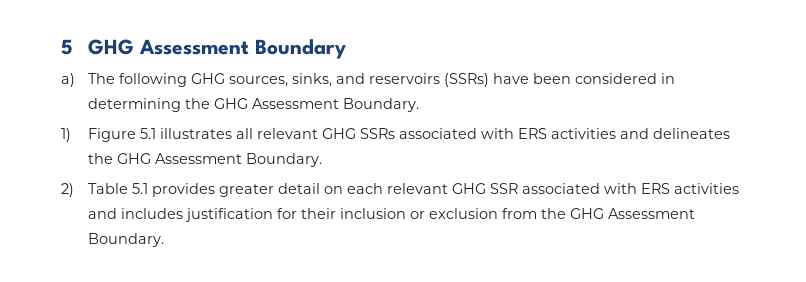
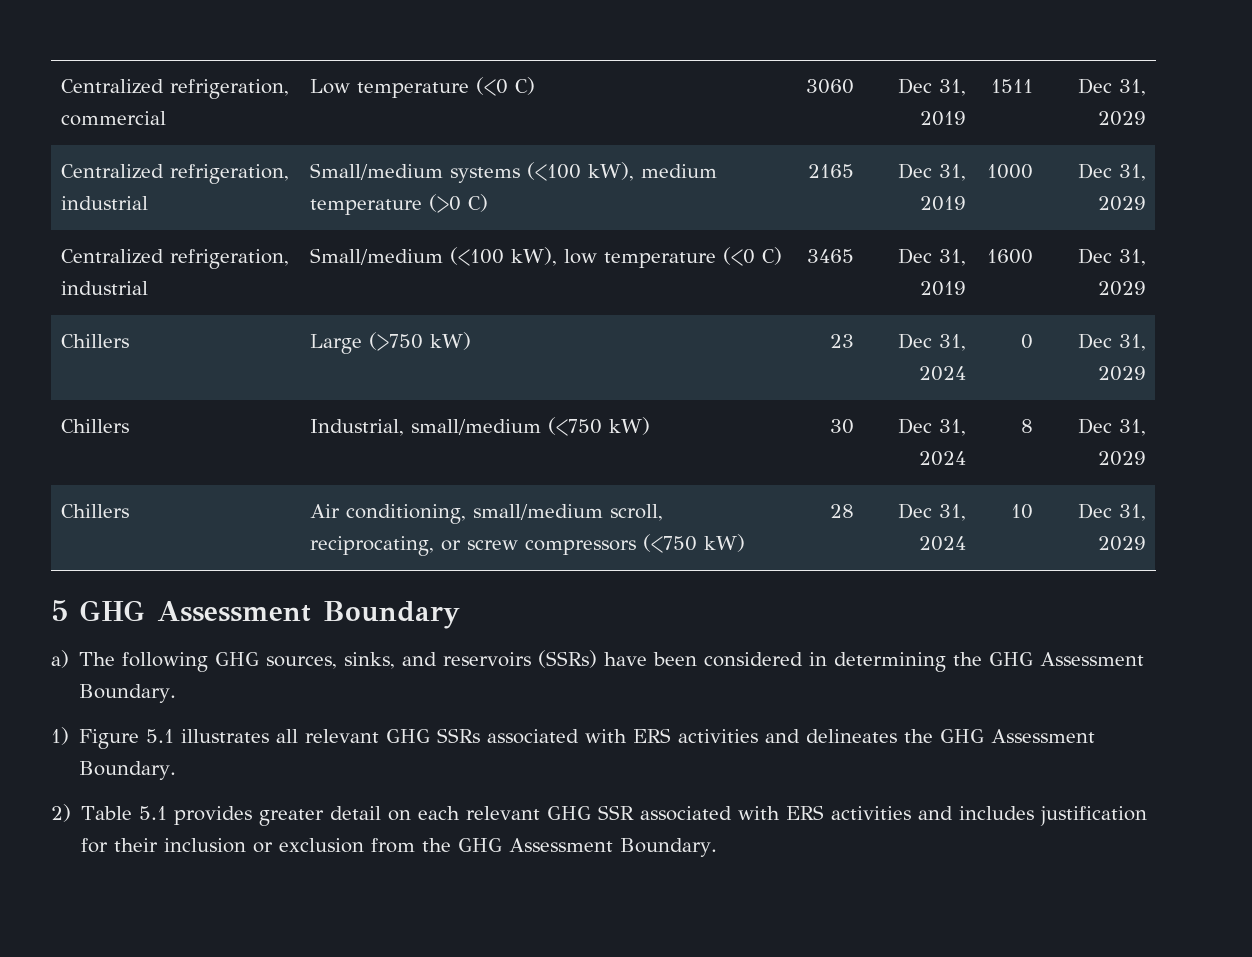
+ Centralized refrigeration, commercial | Low temperature (<0 C) | 3060 | Dec 31, 2019 | 1511 | Dec 31, 2029
+ Centralized refrigeration, industrial | Small/medium systems (<100 kW), medium temperature (>0 C) | 2165 | Dec 31, 2019 | 1000 | Dec 31, 2029
+ Centralized refrigeration, industrial | Small/medium (<100 kW), low temperature (<0 C) | 3465 | Dec 31, 2019 | 1600 | Dec 31, 2029
+ Chillers | Large (>750 kW) | 23 | Dec 31, 2024 | 0 | Dec 31, 2029
+ Chillers | Industrial, small/medium (<750 kW) | 30 | Dec 31, 2024 | 8 | Dec 31, 2029
+ Chillers | Air conditioning, small/medium scroll, reciprocating, or screw compressors (<750 kW) | 28 | Dec 31, 2024 | 10 | Dec 31, 2029

